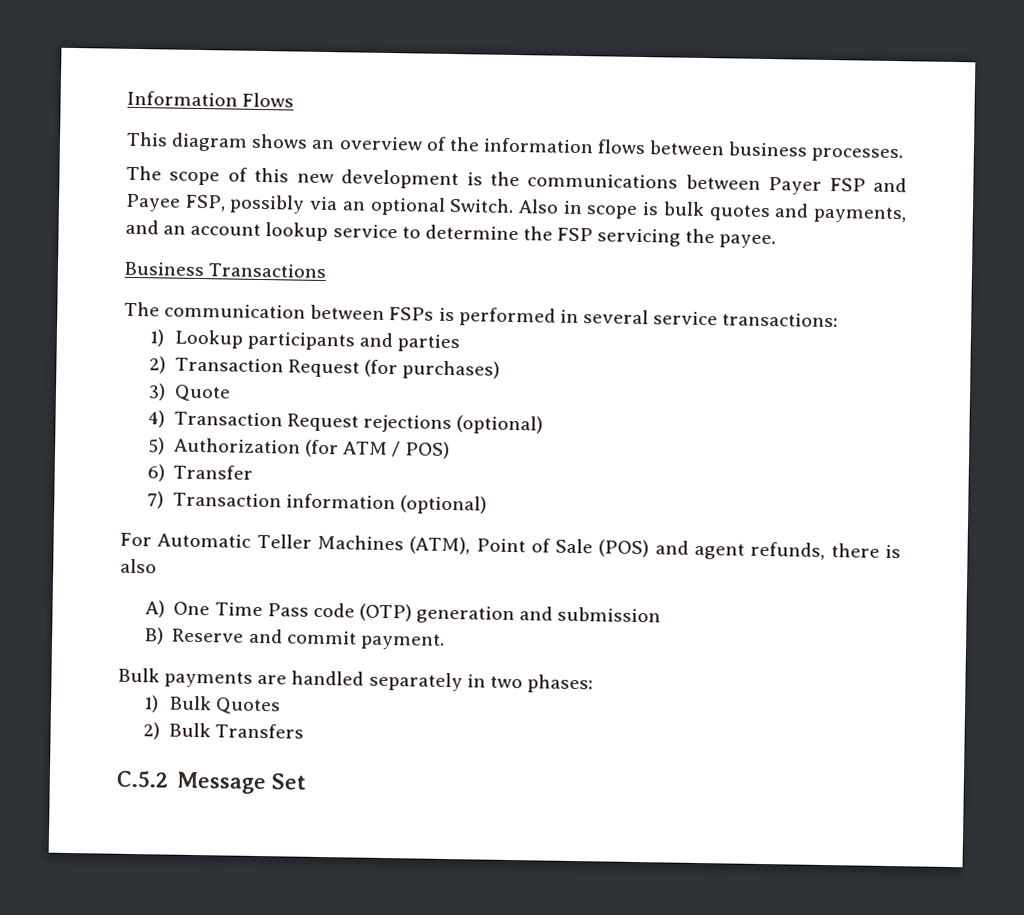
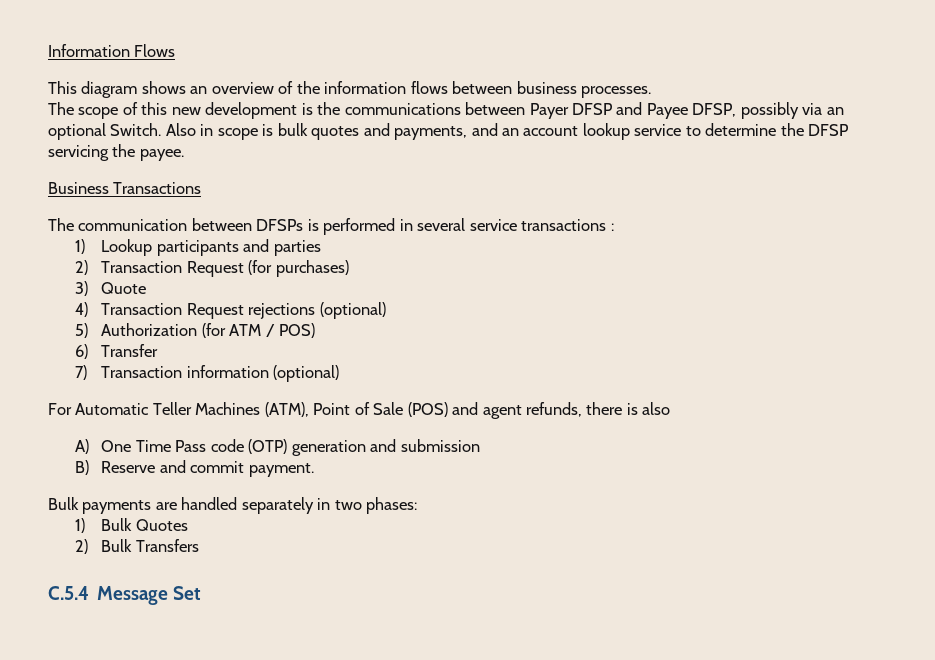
- The scope of this new development is the communications between Payer FSP and Payee FSP, possibly via an optional Switch.
+ The scope of this new development is the communications between Payer DFSP and Payee DFSP, possibly via an optional Switch.
- Also in scope is bulk quotes and payments, and an account lookup service to determine the FSP servicing the payee.
+ Also in scope is bulk quotes and payments, and an account lookup service to determine the DFSP servicing the payee.
- The communication between FSPs is performed in several service transactions:
+ The communication between DFSPs is performed in several service transactions :
- C.5.2 Message Set
+ C.5.4 Message Set

